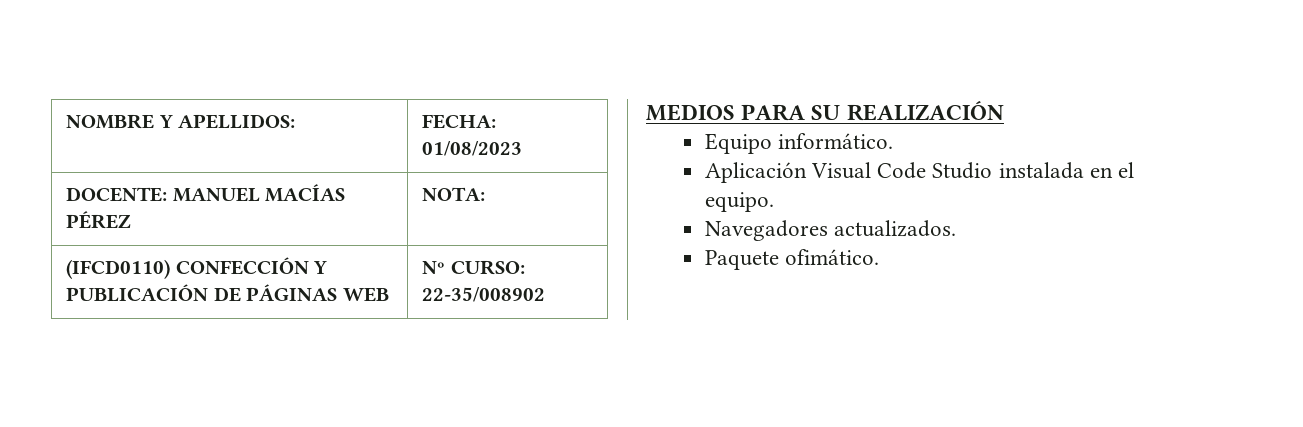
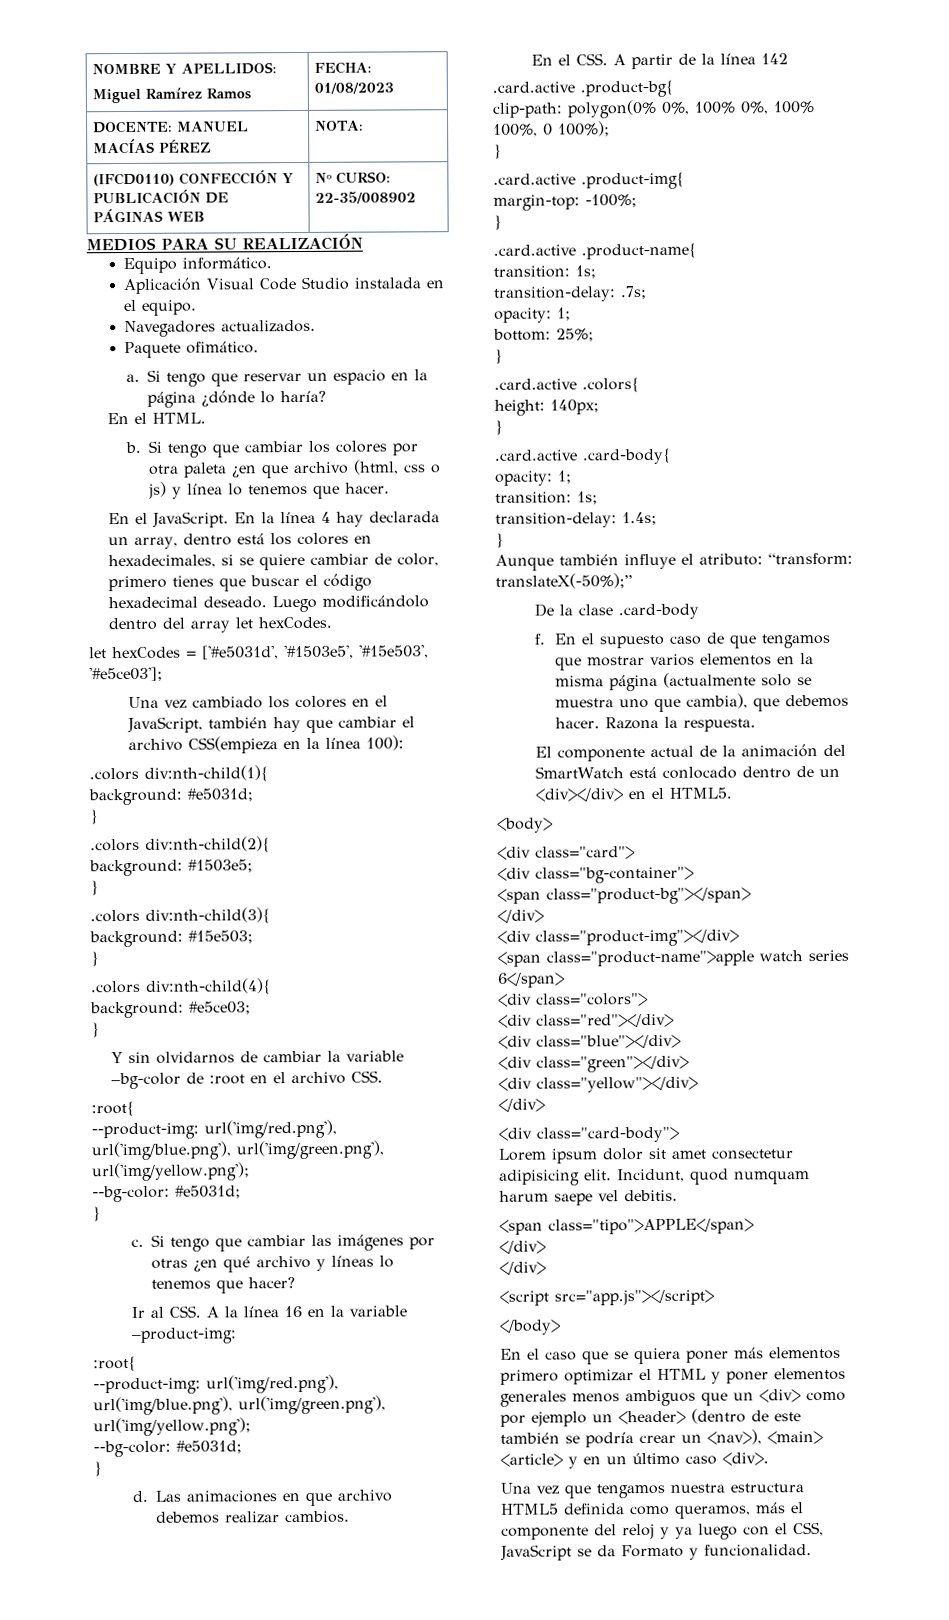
- NOMBRE Y APELLIDOS: | FECHA: 01/08/2023
+ NOMBRE Y APELLIDOS:
+ Miguel Ramírez Ramos | FECHA: 01/08/2023
+ a. Si tengo que reservar un espacio en la página ¿dónde lo haría?
+ En el HTML.
+ b. Si tengo que cambiar los colores por otra paleta ¿en que archivo (html, css o js) y línea lo tenemos que hacer.
+ En el JavaScript. En la línea 4 hay declarada un array, dentro está los colores en hexadecimales, si se quiere cambiar de color, primero tienes que buscar el código hexadecimal deseado. Luego modificándolo dentro del array let hexCodes.
+ let hexCodes = ['#e5031d', '#1503e5', '#15e503', '#e5ce03'];
+ Una vez cambiado los colores en el JavaScript, también hay que cambiar el archivo CSS(empieza en la línea 100):
+ .colors div:nth-child(1){
+ background: #e5031d;
+ }
+ .colors div:nth-child(2){
+ background: #1503e5;
+ }
+ .colors div:nth-child(3){
+ background: #15e503;
+ }
+ .colors div:nth-child(4){
+ background: #e5ce03;
+ }
+ Y sin olvidarnos de cambiar la variable –bg-color de :root en el archivo CSS.
+ :root{
+ --product-img: url('img/red.png'), url('img/blue.png'), url('img/green.png'), url('img/yellow.png');
+ --bg-color: #e5031d;
+ }
+ c. Si tengo que cambiar las imágenes por otras ¿en qué archivo y líneas lo tenemos que hacer?
+ Ir al CSS. A la línea 16 en la variable –product-img:
+ :root{
+ --product-img: url('img/red.png'), url('img/blue.png'), url('img/green.png'), url('img/yellow.png');
+ --bg-color: #e5031d;
+ }
+ d. Las animaciones en que archivo debemos realizar cambios.
+ En el CSS. A partir de la línea 142
+ .card.active .product-bg{
+ clip-path: polygon(0% 0%, 100% 0%, 100% 100%, 0 100%);
+ }
+ .card.active .product-img{
+ margin-top: -100%;
+ }
+ .card.active .product-name{
+ transition: 1s;
+ transition-delay: .7s;
+ opacity: 1;
+ bottom: 25%;
+ }
+ .card.active .colors{
+ height: 140px;
+ }
+ .card.active .card-body{
+ opacity: 1;
+ transition: 1s;
+ transition-delay: 1.4s;
+ }
+ Aunque también influye el atributo: “transform: translateX(-50%);”
+ De la clase .card-body
+ f. En el supuesto caso de que tengamos que mostrar varios elementos en la misma página (actualmente solo se muestra uno que cambia), que debemos hacer. Razona la respuesta.
+ El componente actual de la animación del SmartWatch está conlocado dentro de un <div></div> en el HTML5.
+ <body>
+ <div class="card">
+ <div class="bg-container">
+ <span class="product-bg"></span>
+ </div>
+ <div class="product-img"></div>
+ <span class="product-name">apple watch series 6</span>
+ <div class="colors">
+ <div class="red"></div>
+ <div class="blue"></div>
+ <div class="green"></div>
+ <div class="yellow"></div>
+ </div>
+ <div class="card-body">
+ Lorem ipsum dolor sit amet consectetur adipisicing elit. Incidunt, quod numquam harum saepe vel debitis.
+ <span class="tipo">APPLE</span>
+ </div>
+ </div>
+ <script src="app.js"></script>
+ </body>
+ En el caso que se quiera poner más elementos primero optimizar el HTML y poner elementos generales menos ambiguos que un <div> como por ejemplo un <header> (dentro de este también se podría crear un <nav>), <main> <article> y en un último caso <div>.
+ Una vez que tengamos nuestra estructura HTML5 definida como queramos, más el componente del reloj y ya luego con el CSS, JavaScript se da Formato y funcionalidad.

